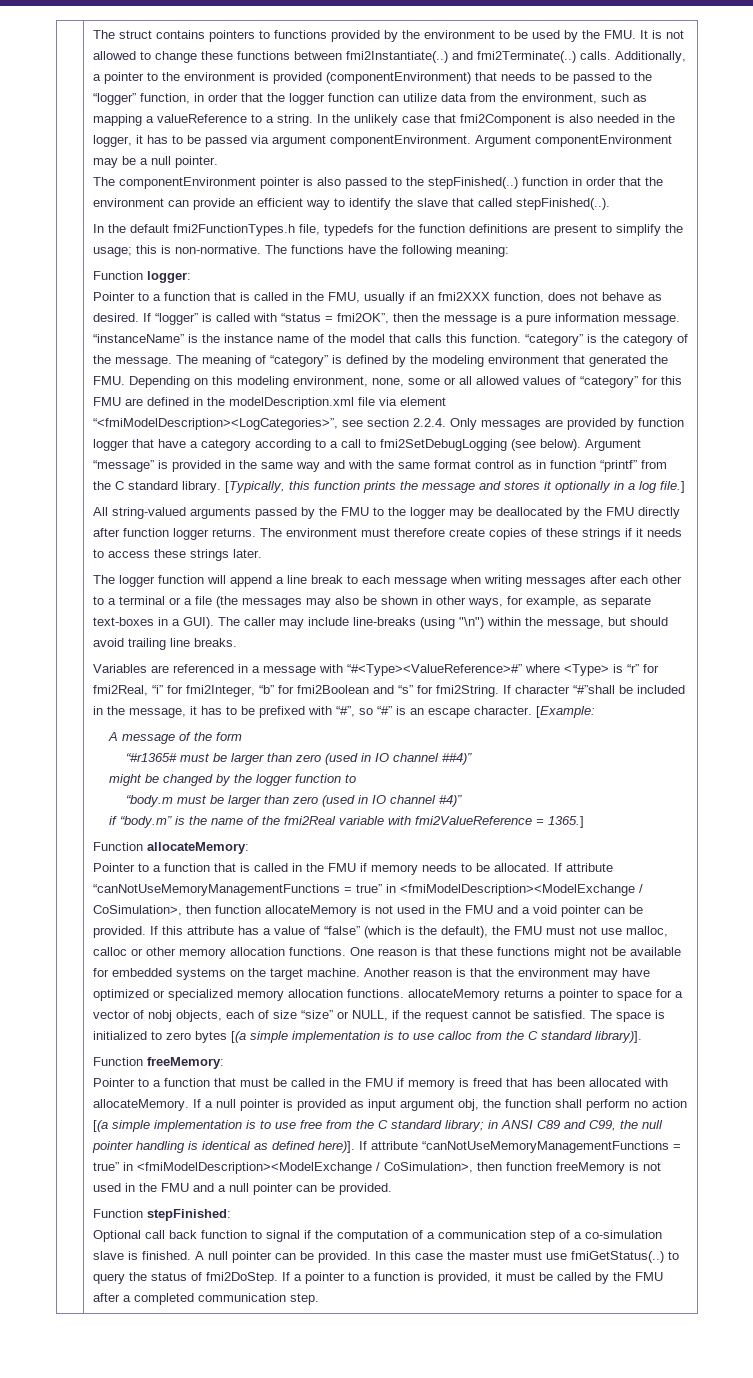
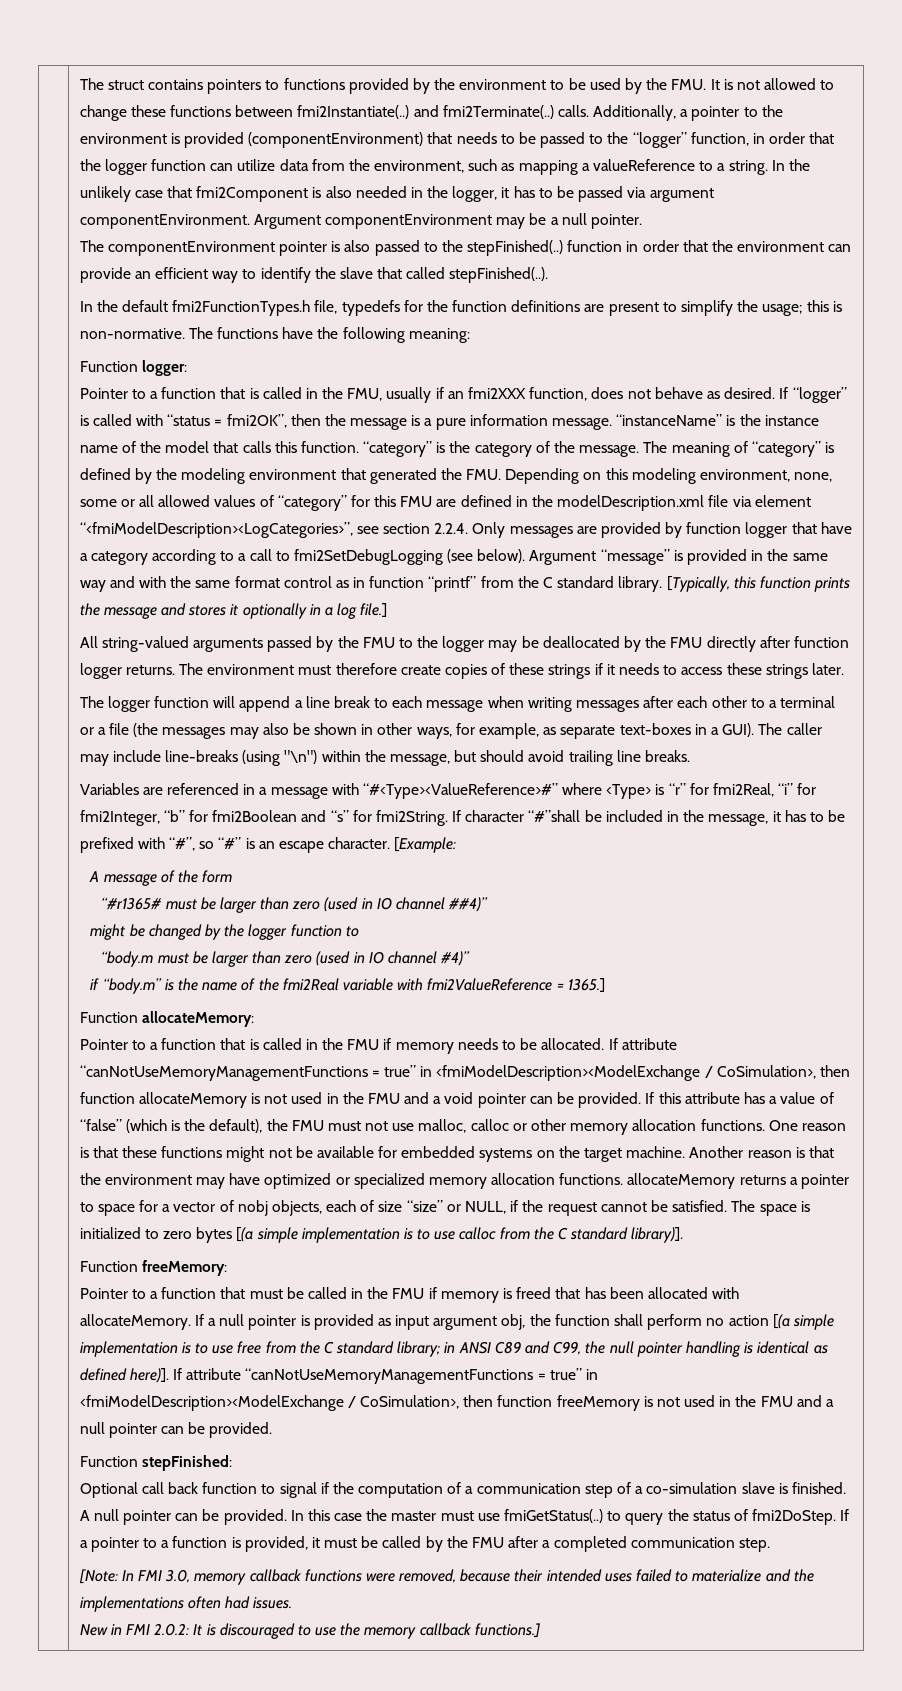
+ [Note: In FMI 3.0, memory callback functions were removed, because their intended uses failed to materialize and the implementations often had issues.
+ New in FMI 2.0.2: It is discouraged to use the memory callback functions.]

